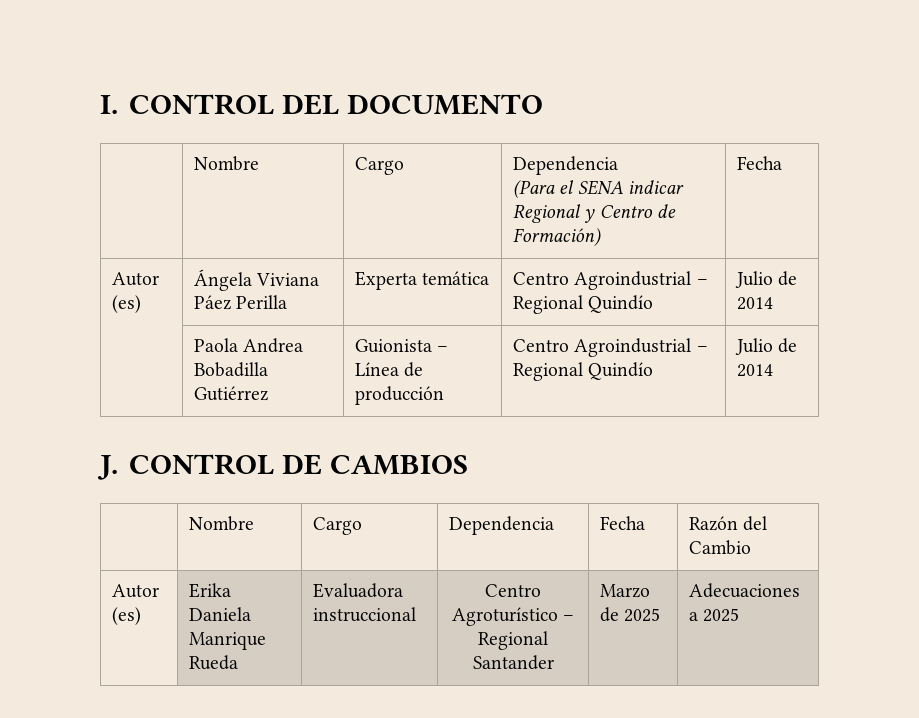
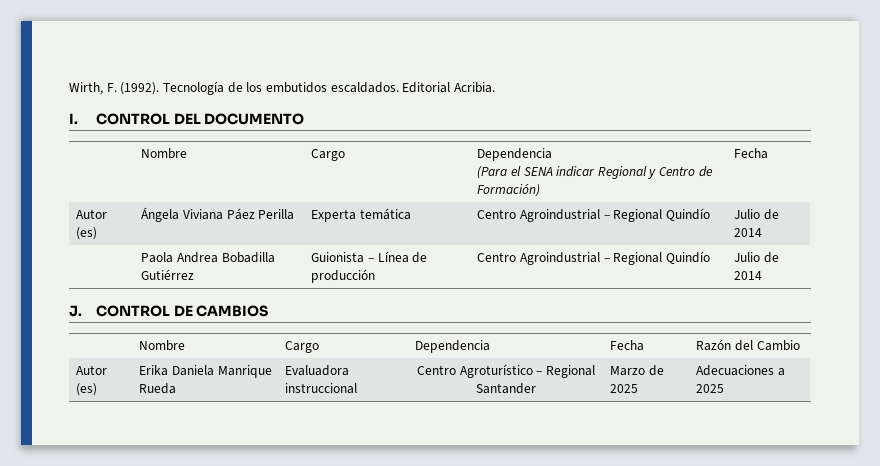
+ Wirth, F. (1992). Tecnología de los embutidos escaldados. Editorial Acribia.

